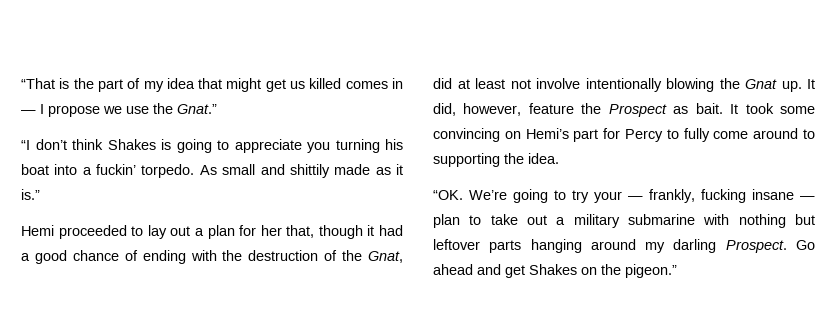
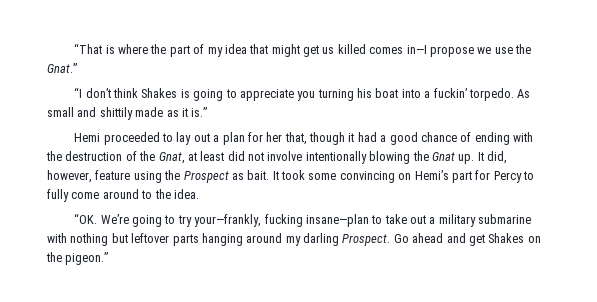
- “That is the part of my idea that might get us killed comes in — I propose we use the Gnat.”
+ “That is where the part of my idea that might get us killed comes in—I propose we use the Gnat.”
- Hemi proceeded to lay out a plan for her that, though it had a good chance of ending with the destruction of the Gnat, did at least not involve intentionally blowing the Gnat up.
+ Hemi proceeded to lay out a plan for her that, though it had a good chance of ending with the destruction of the Gnat, at least did not involve intentionally blowing the Gnat up.
- It did, however, feature the Prospect as bait.
+ It did, however, feature using the Prospect as bait.
- It took some convincing on Hemi’s part for Percy to fully come around to supporting the idea.
+ It took some convincing on Hemi’s part for Percy to fully come around to the idea.
- “OK. We’re going to try your — frankly, fucking insane — plan to take out a military submarine with nothing but leftover parts hanging around my darling Prospect.
+ “OK. We’re going to try your—frankly, fucking insane—plan to take out a military submarine with nothing but leftover parts hanging around my darling Prospect.

